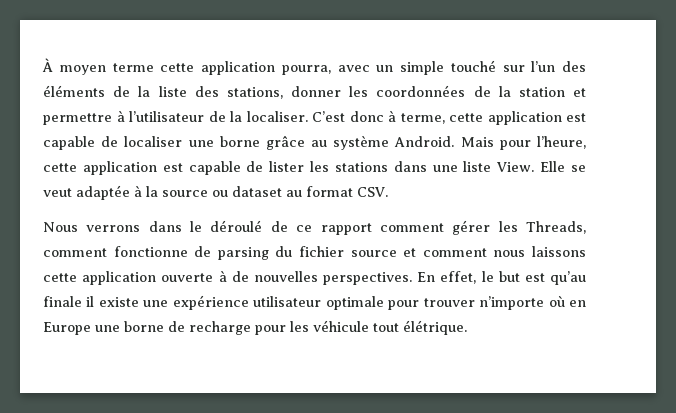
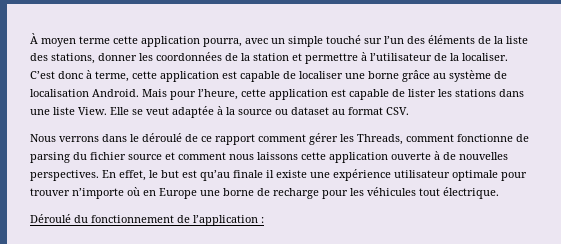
- C’est donc à terme, cette application est capable de localiser une borne grâce au système Android.
+ C’est donc à terme, cette application est capable de localiser une borne grâce au système de localisation Android.
- En effet, le but est qu’au finale il existe une expérience utilisateur optimale pour trouver n’importe où en Europe une borne de recharge pour les véhicule tout élétrique.
+ En effet, le but est qu’au finale il existe une expérience utilisateur optimale pour trouver n’importe où en Europe une borne de recharge pour les véhicules tout électrique.
+ Déroulé du fonctionnement de l’application :

